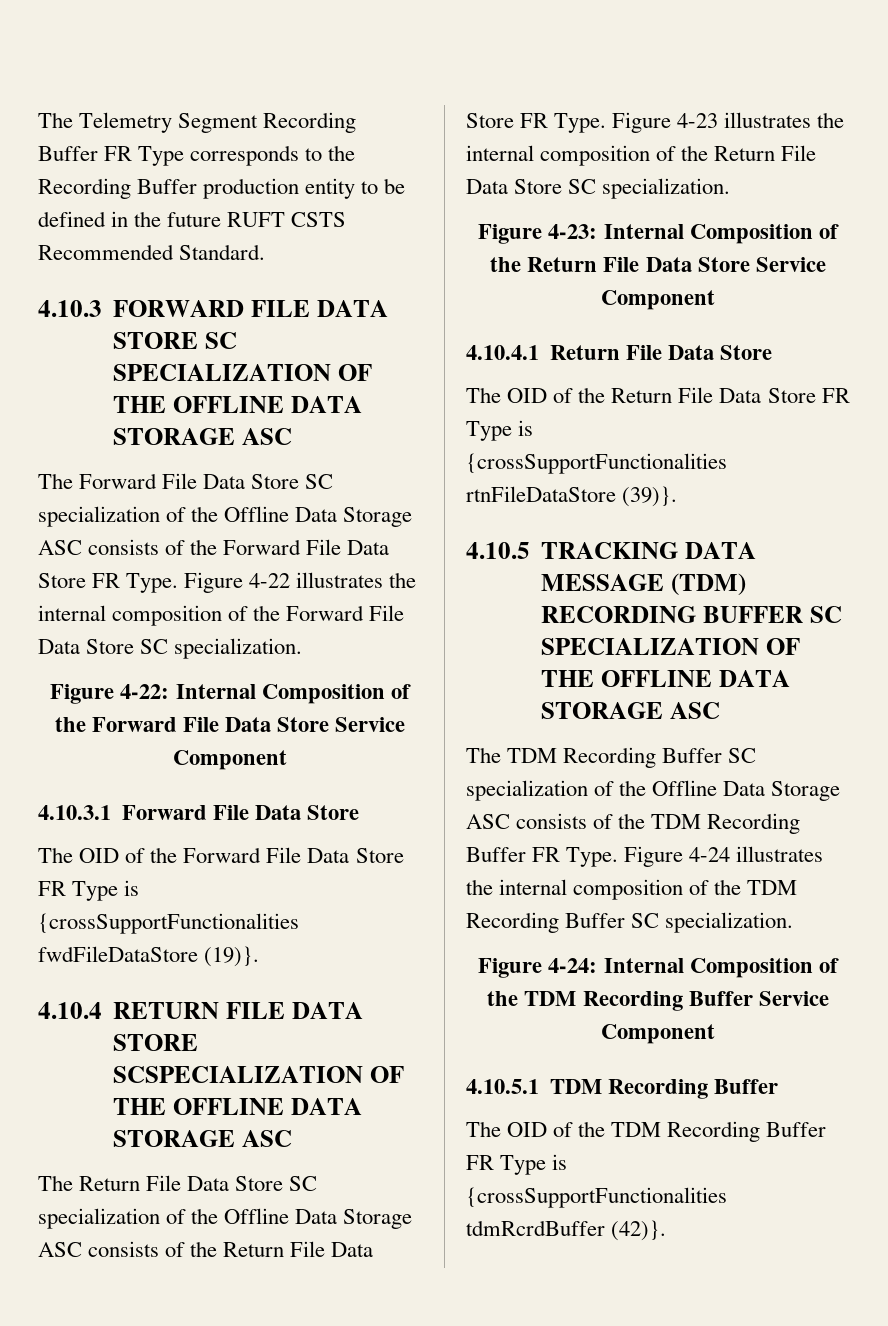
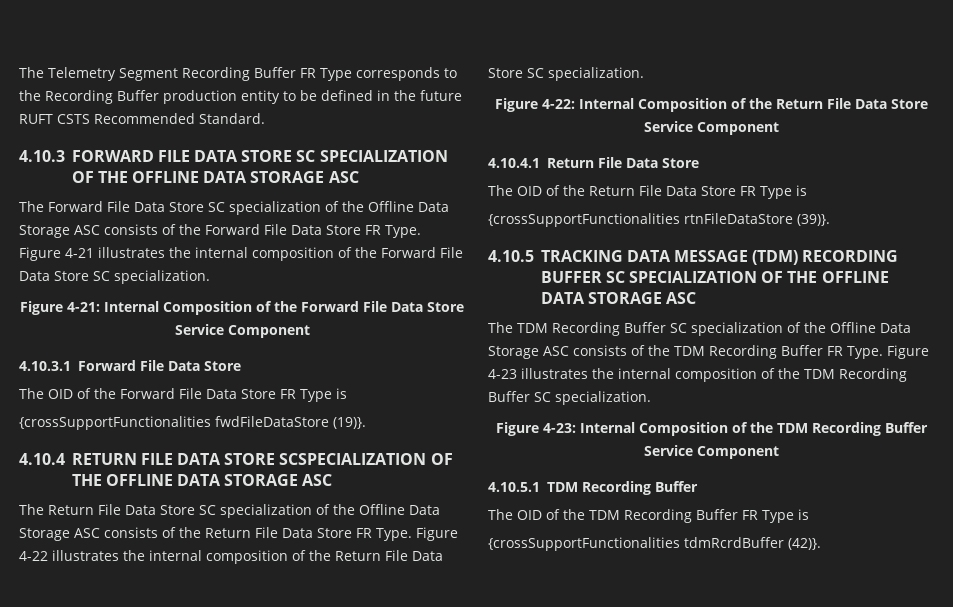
- Figure 4-22 illustrates the internal composition of the Forward File Data Store SC specialization.
+ Figure 4-21 illustrates the internal composition of the Forward File Data Store SC specialization.
- Figure 4-22: Internal Composition of the Forward File Data Store Service Component
+ Figure 4-21: Internal Composition of the Forward File Data Store Service Component
- Figure 4-23 illustrates the internal composition of the Return File Data Store SC specialization.
+ Figure 4-22 illustrates the internal composition of the Return File Data Store SC specialization.
- Figure 4-23: Internal Composition of the Return File Data Store Service Component
+ Figure 4-22: Internal Composition of the Return File Data Store Service Component
- Figure 4-24 illustrates the internal composition of the TDM Recording Buffer SC specialization.
+ Figure 4-23 illustrates the internal composition of the TDM Recording Buffer SC specialization.
- Figure 4-24: Internal Composition of the TDM Recording Buffer Service Component
+ Figure 4-23: Internal Composition of the TDM Recording Buffer Service Component

